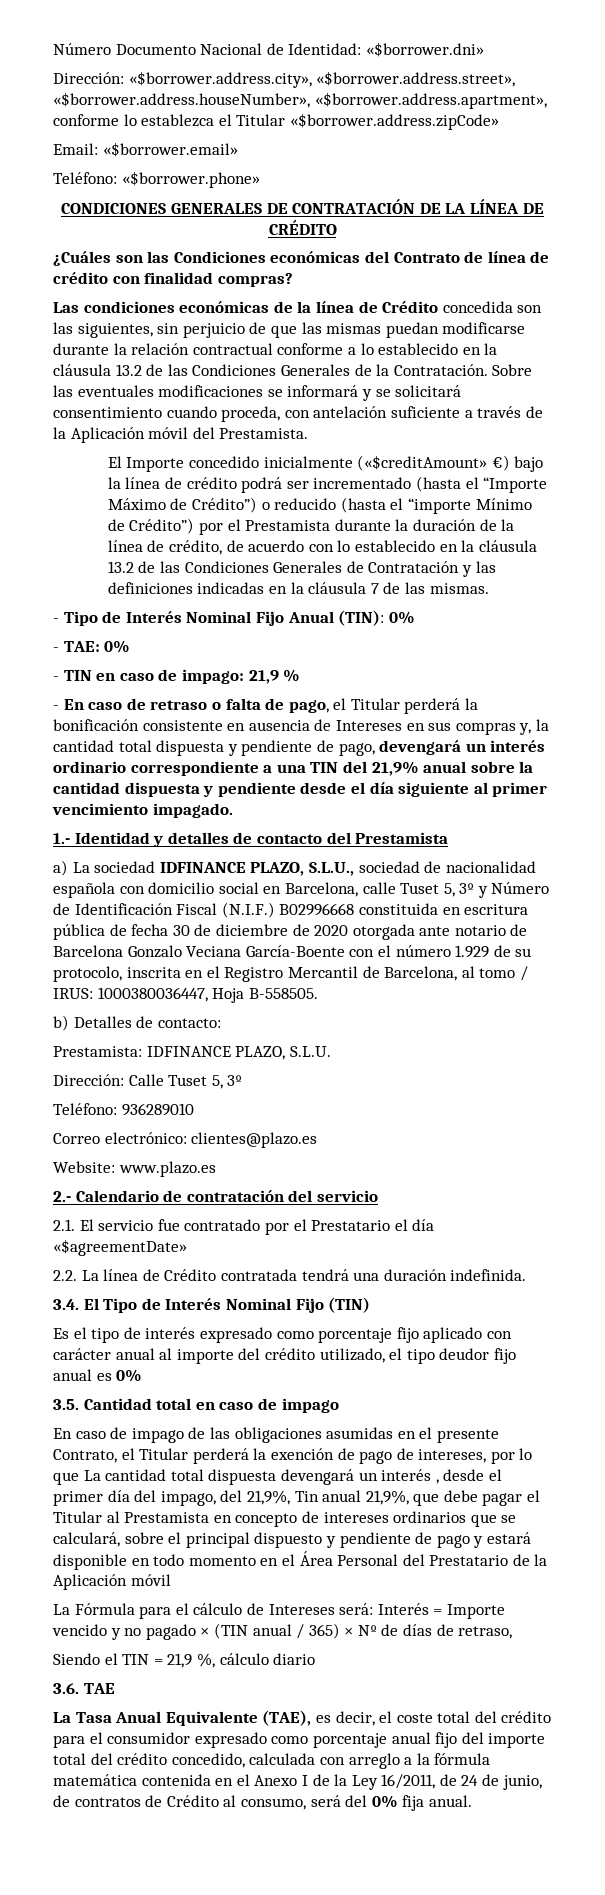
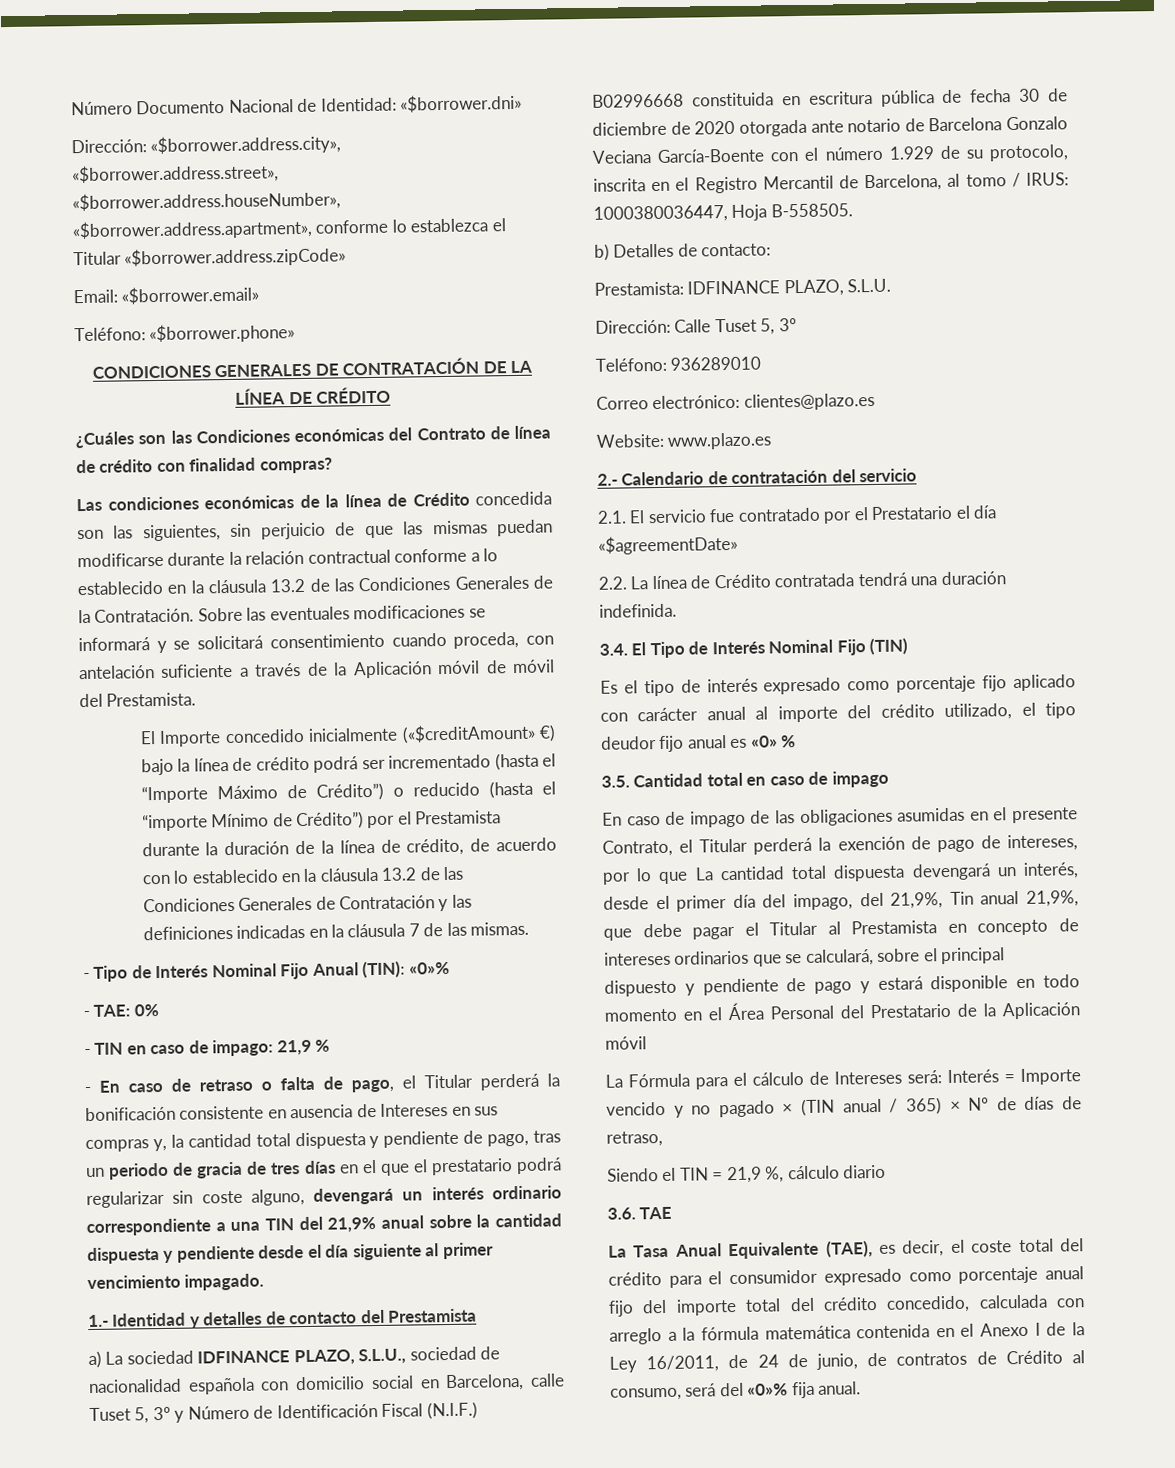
- Sobre las eventuales modificaciones se informará y se solicitará consentimiento cuando proceda, con antelación suficiente a través de la Aplicación móvil del Prestamista.
+ Sobre las eventuales modificaciones se informará y se solicitará consentimiento cuando proceda, con antelación suficiente a través de la Aplicación móvil de móvil del Prestamista.
- - Tipo de Interés Nominal Fijo Anual (TIN): 0%
+ - Tipo de Interés Nominal Fijo Anual (TIN): «0»%
- - En caso de retraso o falta de pago, el Titular perderá la bonificación consistente en ausencia de Intereses en sus compras y, la cantidad total dispuesta y pendiente de pago, devengará un interés ordinario correspondiente a una TIN del 21,9% anual sobre la cantidad dispuesta y pendiente desde el día siguiente al primer vencimiento impagado.
+ - En caso de retraso o falta de pago, el Titular perderá la bonificación consistente en ausencia de Intereses en sus compras y, la cantidad total dispuesta y pendiente de pago, tras un periodo de gracia de tres días en el que el prestatario podrá regularizar sin coste alguno, devengará un interés ordinario correspondiente a una TIN del 21,9% anual sobre la cantidad dispuesta y pendiente desde el día siguiente al primer vencimiento impagado.
- Es el tipo de interés expresado como porcentaje fijo aplicado con carácter anual al importe del crédito utilizado, el tipo deudor fijo anual es 0%
+ Es el tipo de interés expresado como porcentaje fijo aplicado con carácter anual al importe del crédito utilizado, el tipo deudor fijo anual es «0» %
- En caso de impago de las obligaciones asumidas en el presente Contrato, el Titular perderá la exención de pago de intereses, por lo que La cantidad total dispuesta devengará un interés , desde el primer día del impago, del 21,9%, Tin anual 21,9%, que debe pagar el Titular al Prestamista en concepto de intereses ordinarios que se calculará, sobre el principal dispuesto y pendiente de pago y estará disponible en todo momento en el Área Personal del Prestatario de la Aplicación móvil
+ En caso de impago de las obligaciones asumidas en el presente Contrato, el Titular perderá la exención de pago de intereses, por lo que La cantidad total dispuesta devengará un interés, desde el primer día del impago, del 21,9%, Tin anual 21,9%, que debe pagar el Titular al Prestamista en concepto de intereses ordinarios que se calculará, sobre el principal dispuesto y pendiente de pago y estará disponible en todo momento en el Área Personal del Prestatario de la Aplicación móvil
- La Tasa Anual Equivalente (TAE), es decir, el coste total del crédito para el consumidor expresado como porcentaje anual fijo del importe total del crédito concedido, calculada con arreglo a la fórmula matemática contenida en el Anexo I de la Ley 16/2011, de 24 de junio, de contratos de Crédito al consumo, será del 0% fija anual.
+ La Tasa Anual Equivalente (TAE), es decir, el coste total del crédito para el consumidor expresado como porcentaje anual fijo del importe total del crédito concedido, calculada con arreglo a la fórmula matemática contenida en el Anexo I de la Ley 16/2011, de 24 de junio, de contratos de Crédito al consumo, será del «0»% fija anual.

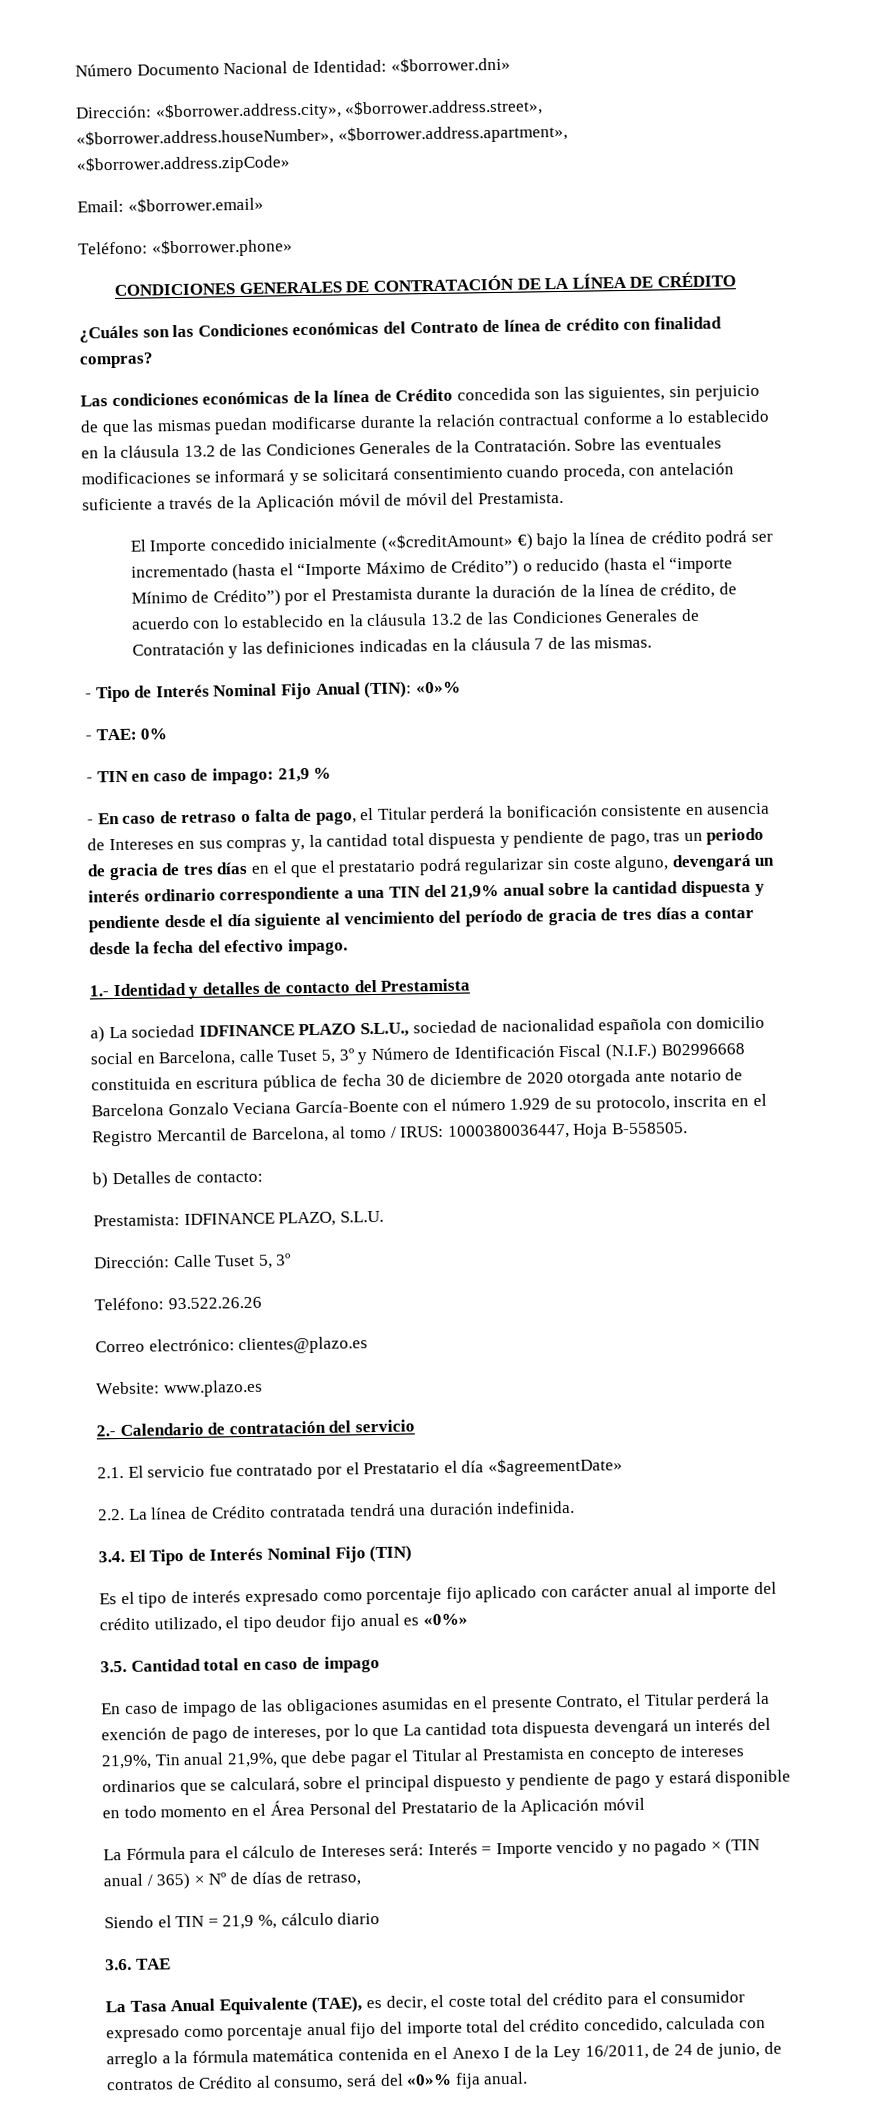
- Dirección: «$borrower.address.city», «$borrower.address.street», «$borrower.address.houseNumber», «$borrower.address.apartment», conforme lo establezca el Titular «$borrower.address.zipCode»
+ Dirección: «$borrower.address.city», «$borrower.address.street», «$borrower.address.houseNumber», «$borrower.address.apartment», «$borrower.address.zipCode»
- - En caso de retraso o falta de pago, el Titular perderá la bonificación consistente en ausencia de Intereses en sus compras y, la cantidad total dispuesta y pendiente de pago, tras un periodo de gracia de tres días en el que el prestatario podrá regularizar sin coste alguno, devengará un interés ordinario correspondiente a una TIN del 21,9% anual sobre la cantidad dispuesta y pendiente desde el día siguiente al primer vencimiento impagado.
+ - En caso de retraso o falta de pago, el Titular perderá la bonificación consistente en ausencia de Intereses en sus compras y, la cantidad total dispuesta y pendiente de pago, tras un periodo de gracia de tres días en el que el prestatario podrá regularizar sin coste alguno, devengará un interés ordinario correspondiente a una TIN del 21,9% anual sobre la cantidad dispuesta y pendiente desde el día siguiente al vencimiento del período de gracia de tres días a contar desde la fecha del efectivo impago.
- a) La sociedad IDFINANCE PLAZO, S.L.U., sociedad de nacionalidad española con domicilio social en Barcelona, calle Tuset 5, 3º y Número de Identificación Fiscal (N.I.F.) B02996668 constituida en escritura pública de fecha 30 de diciembre de 2020 otorgada ante notario de Barcelona Gonzalo Veciana García-Boente con el número 1.929 de su protocolo, inscrita en el Registro Mercantil de Barcelona, al tomo / IRUS:
+ a) La sociedad IDFINANCE PLAZO S.L.U., sociedad de nacionalidad española con domicilio social en Barcelona, calle Tuset 5, 3º y Número de Identificación Fiscal (N.I.F.) B02996668 constituida en escritura pública de fecha 30 de diciembre de 2020 otorgada ante notario de Barcelona Gonzalo Veciana García-Boente con el número 1.929 de su protocolo, inscrita en el Registro Mercantil de Barcelona, al tomo / IRUS:
- Teléfono: 936289010
+ Teléfono: 93.522.26.26
- Es el tipo de interés expresado como porcentaje fijo aplicado con carácter anual al importe del crédito utilizado, el tipo deudor fijo anual es «0» %
+ Es el tipo de interés expresado como porcentaje fijo aplicado con carácter anual al importe del crédito utilizado, el tipo deudor fijo anual es «0%»
- En caso de impago de las obligaciones asumidas en el presente Contrato, el Titular perderá la exención de pago de intereses, por lo que La cantidad total dispuesta devengará un interés, desde el primer día del impago, del 21,9%, Tin anual 21,9%, que debe pagar el Titular al Prestamista en concepto de intereses ordinarios que se calculará, sobre el principal dispuesto y pendiente de pago y estará disponible en todo momento en el Área Personal del Prestatario de la Aplicación móvil
+ En caso de impago de las obligaciones asumidas en el presente Contrato, el Titular perderá la exención de pago de intereses, por lo que La cantidad tota dispuesta devengará un interés del 21,9%, Tin anual 21,9%, que debe pagar el Titular al Prestamista en concepto de intereses ordinarios que se calculará, sobre el principal dispuesto y pendiente de pago y estará disponible en todo momento en el Área Personal del Prestatario de la Aplicación móvil

